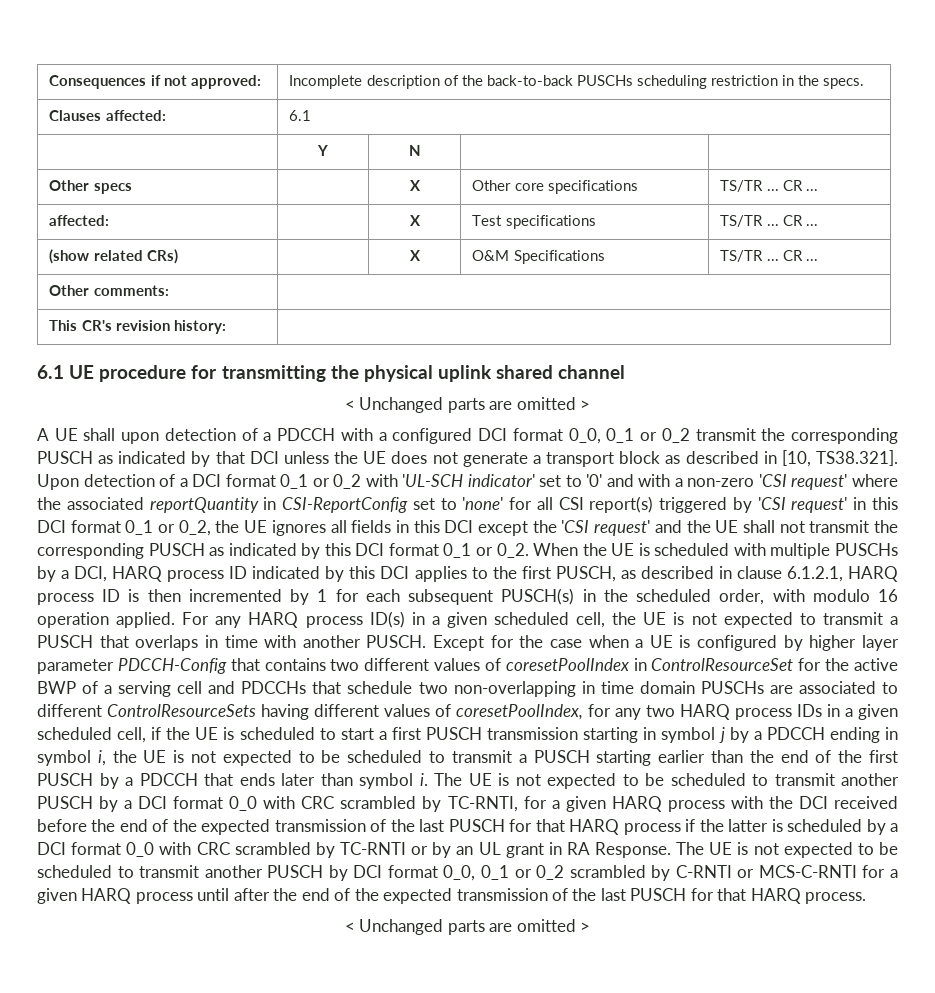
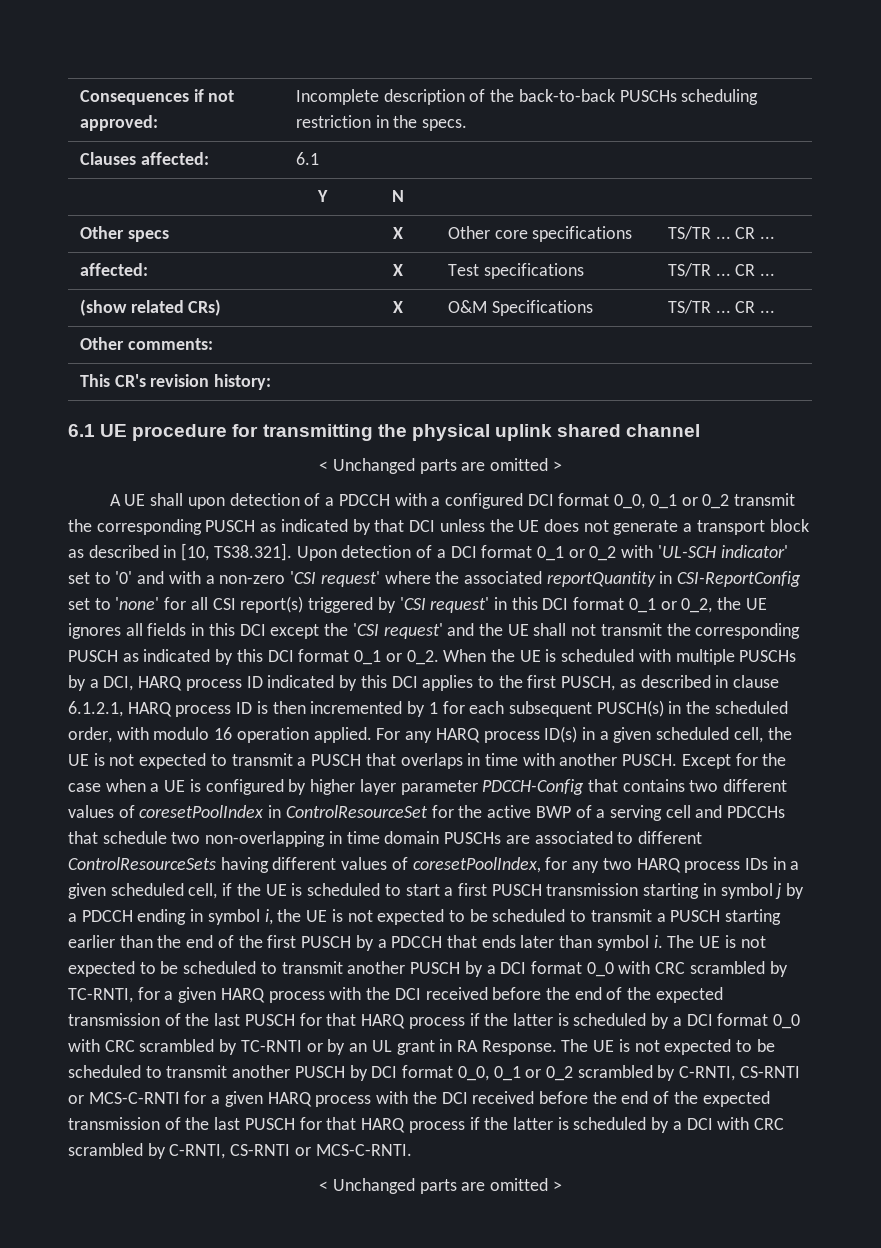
- The UE is not expected to be scheduled to transmit another PUSCH by DCI format 0_0, 0_1 or 0_2 scrambled by C-RNTI or MCS-C-RNTI for a given HARQ process until after the end of the expected transmission of the last PUSCH for that HARQ process.
+ The UE is not expected to be scheduled to transmit another PUSCH by DCI format 0_0, 0_1 or 0_2 scrambled by C-RNTI, CS-RNTI or MCS-C-RNTI for a given HARQ process with the DCI received before the end of the expected transmission of the last PUSCH for that HARQ process if the latter is scheduled by a DCI with CRC scrambled by C-RNTI, CS-RNTI or MCS-C-RNTI.

